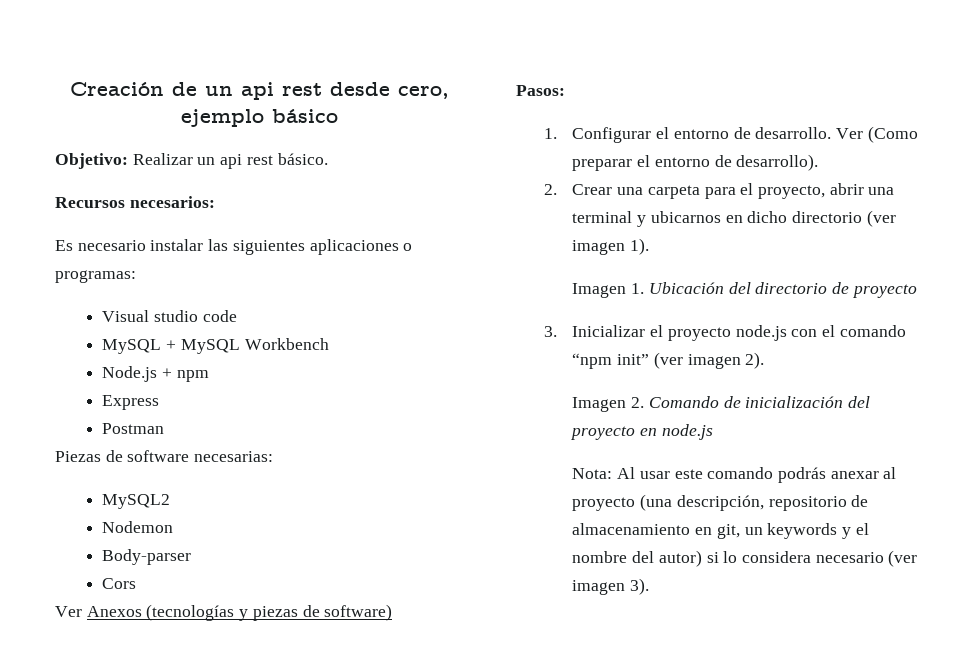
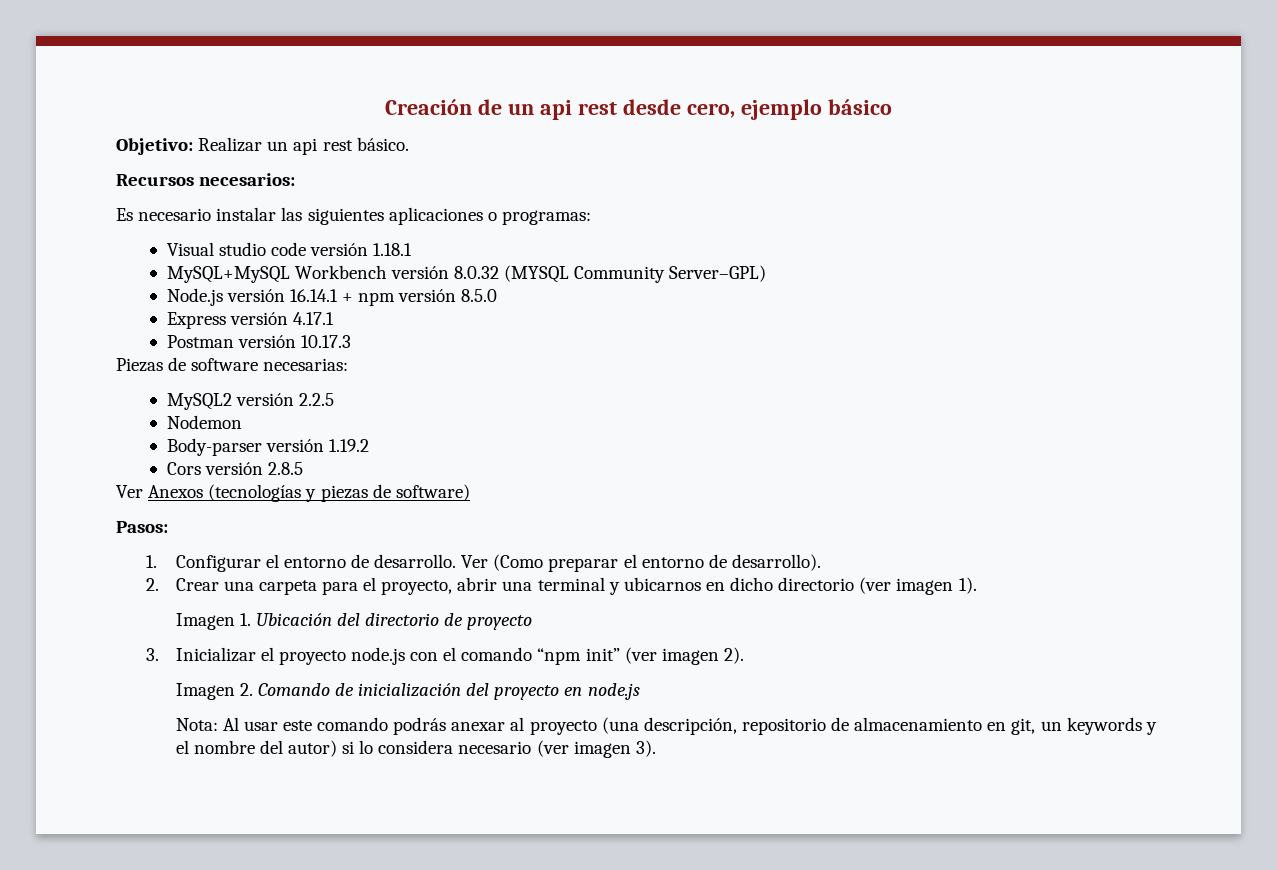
- Visual studio code
- MySQL + MySQL Workbench
+ Visual studio code versión 1.18.1
+ MySQL+MySQL Workbench versión 8.0.32 (MYSQL Community Server–GPL)
- Node.js + npm
+ Node.js versión 16.14.1 + npm versión 8.5.0
- Express
+ Express versión 4.17.1
- Postman
+ Postman versión 10.17.3
- MySQL2
+ MySQL2 versión 2.2.5
- Body-parser
+ Body-parser versión 1.19.2
- Cors
+ Cors versión 2.8.5

